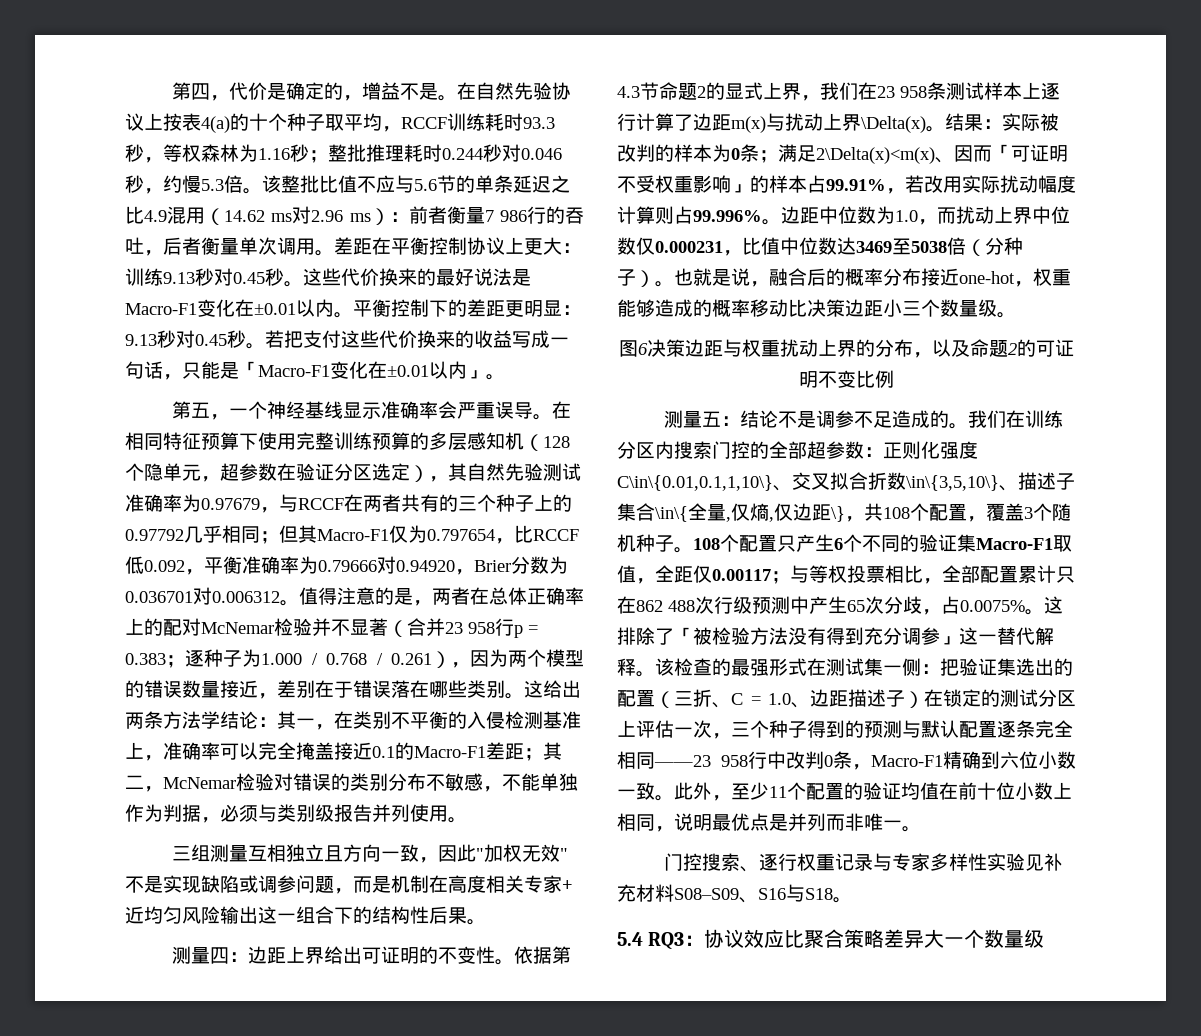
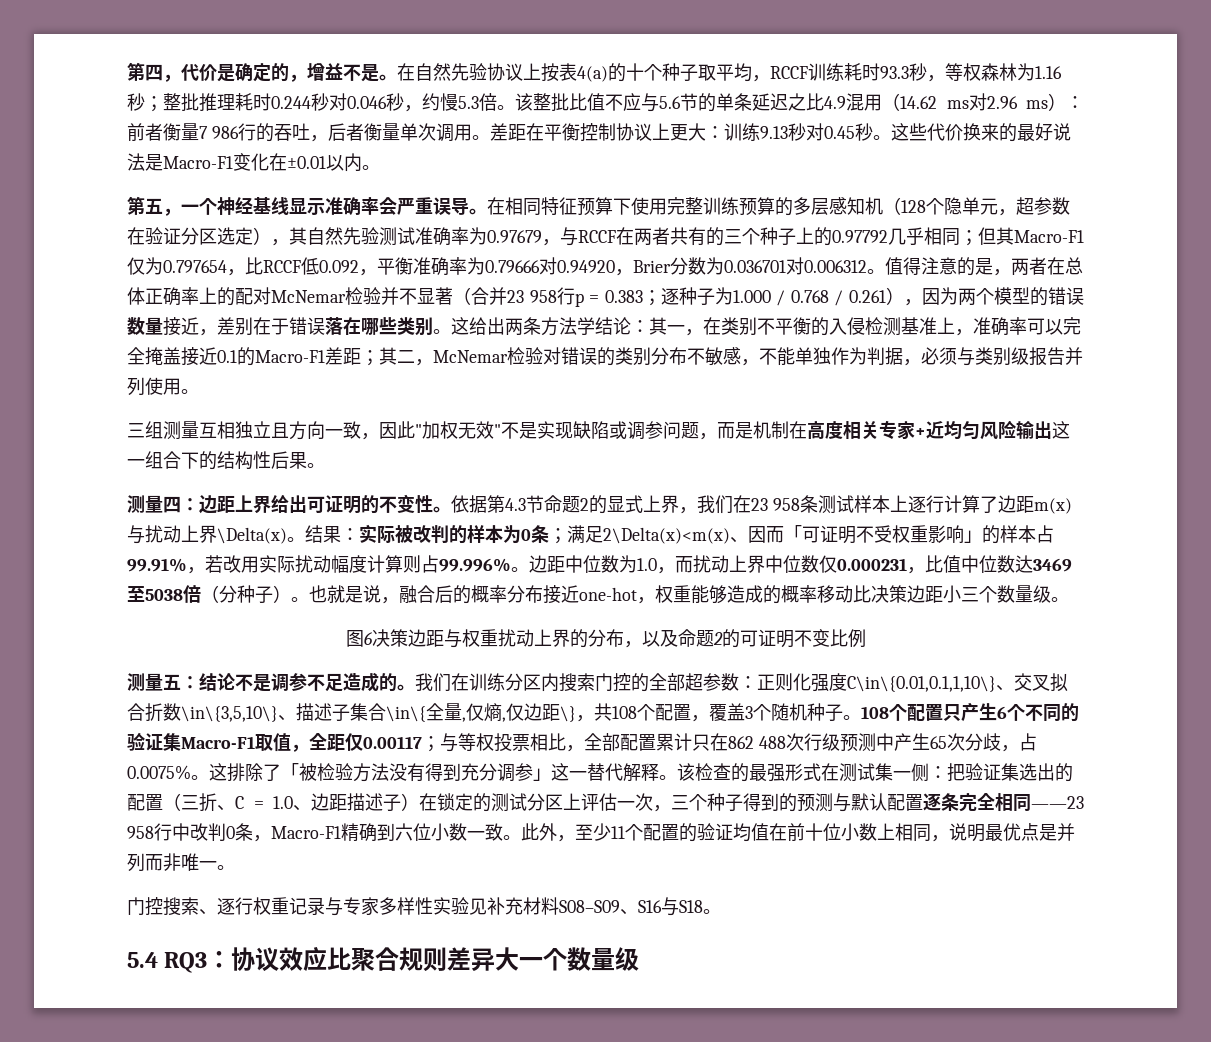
- 平衡控制下的差距更明显：9.13秒对0.45秒。若把支付这些代价换来的收益写成一句话，只能是「Macro-F1变化在±0.01以内」。
- 5.4 RQ3：协议效应比聚合策略差异大一个数量级
+ 5.4 RQ3：协议效应比聚合规则差异大一个数量级

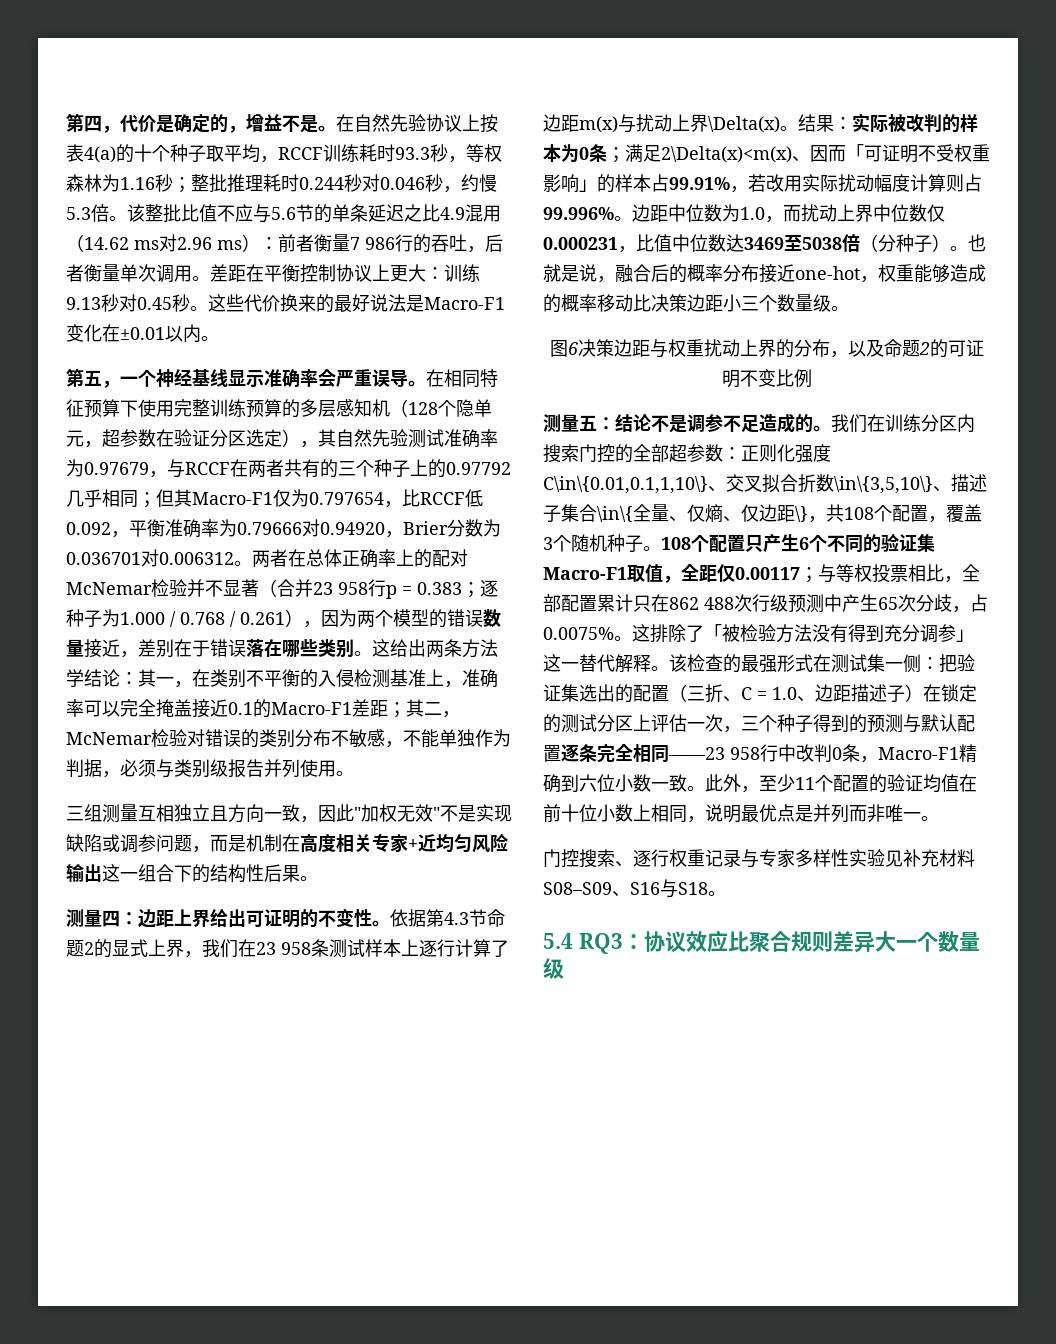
- 值得注意的是，两者在总体正确率上的配对McNemar检验并不显著（合并23 958行p = 0.383；逐种子为1.000 / 0.768 / 0.261），因为两个模型的错误数量接近，差别在于错误落在哪些类别。
+ 两者在总体正确率上的配对McNemar检验并不显著（合并23 958行p = 0.383；逐种子为1.000 / 0.768 / 0.261），因为两个模型的错误数量接近，差别在于错误落在哪些类别。
- 我们在训练分区内搜索门控的全部超参数：正则化强度C\in\{0.01,0.1,1,10\}、交叉拟合折数\in\{3,5,10\}、描述子集合\in\{全量,仅熵,仅边距\}，共108个配置，覆盖3个随机种子。
+ 我们在训练分区内搜索门控的全部超参数：正则化强度C\in\{0.01,0.1,1,10\}、交叉拟合折数\in\{3,5,10\}、描述子集合\in\{全量、仅熵、仅边距\}，共108个配置，覆盖3个随机种子。

